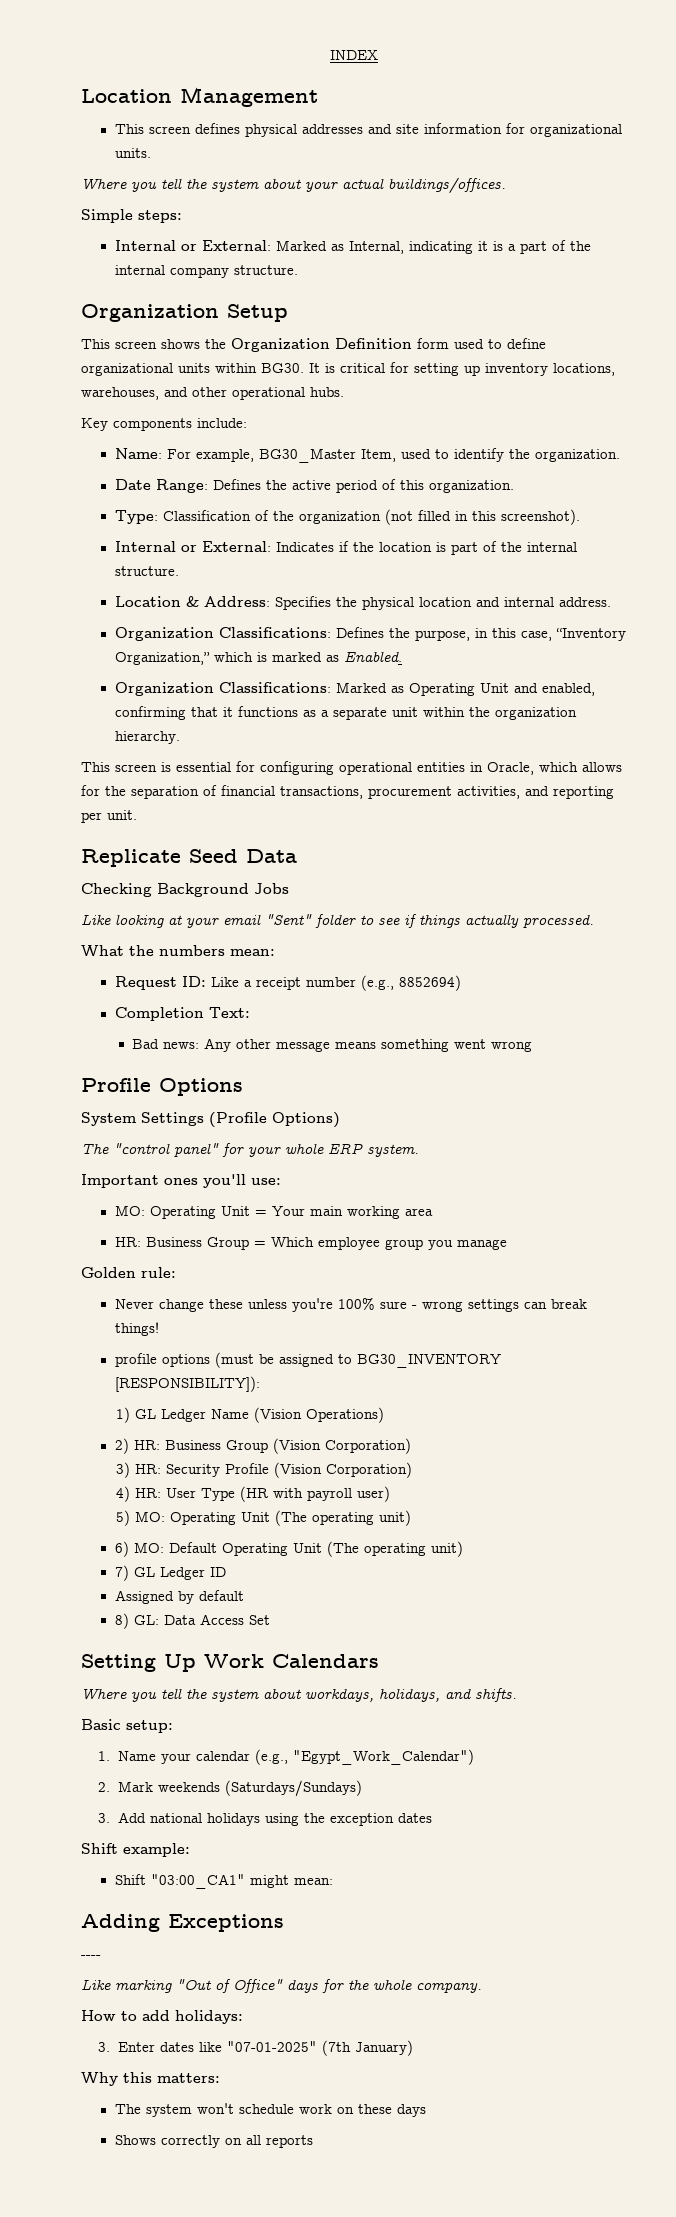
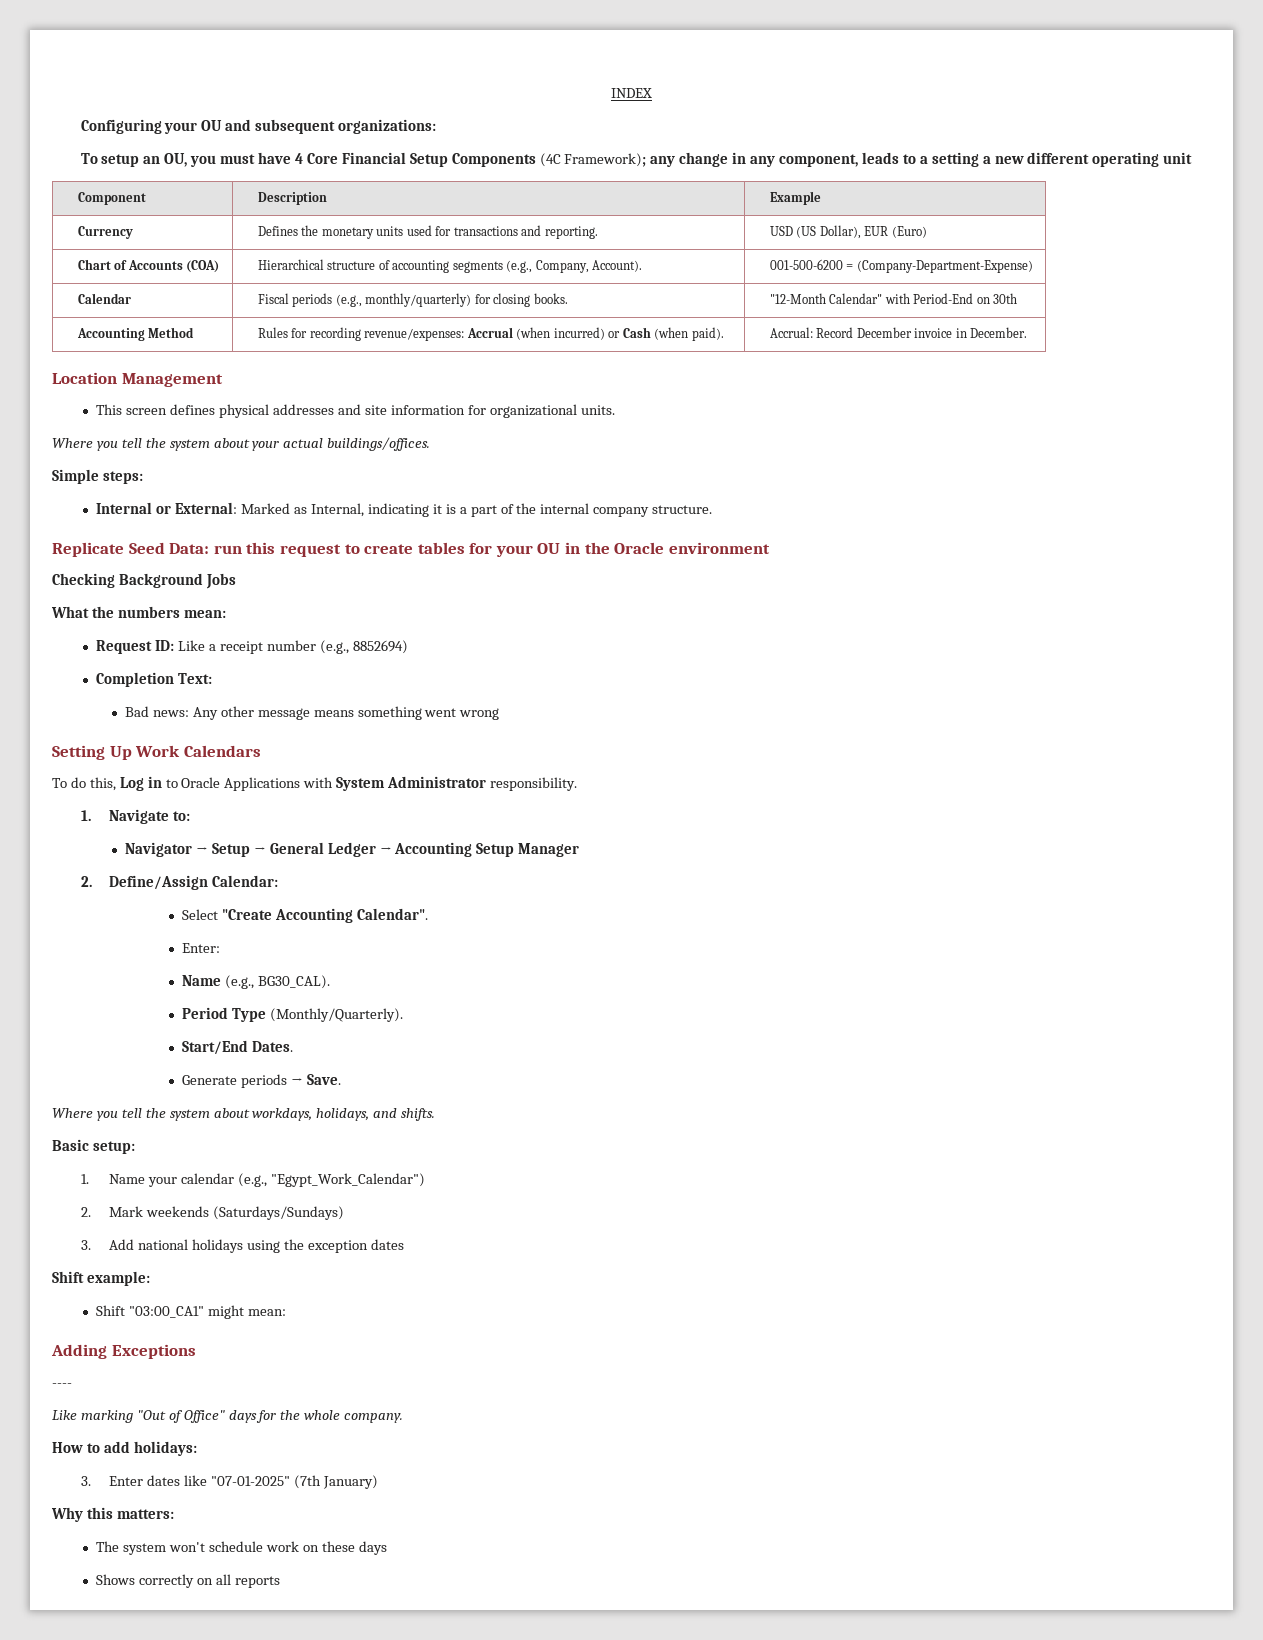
+ Configuring your OU and subsequent organizations:
+ To setup an OU, you must have 4 Core Financial Setup Components (4C Framework); any change in any component, leads to a setting a new different operating unit
+ Component | Description | Example
+ Currency | Defines the monetary units used for transactions and reporting. | USD (US Dollar), EUR (Euro)
+ Chart of Accounts (COA) | Hierarchical structure of accounting segments (e.g., Company, Account). | 001-500-6200 = (Company-Department-Expense)
+ Calendar | Fiscal periods (e.g., monthly/quarterly) for closing books. | "12-Month Calendar" with Period-End on 30th
+ Accounting Method | Rules for recording revenue/expenses: Accrual (when incurred) or Cash (when paid). | Accrual: Record December invoice in December.
- Organization Setup
- This screen shows the Organization Definition form used to define organizational units within BG30. It is critical for setting up inventory locations, warehouses, and other operational hubs.
- Key components include:
- Name: For example, BG30_Master Item, used to identify the organization.
- Date Range: Defines the active period of this organization.
- Type: Classification of the organization (not filled in this screenshot).
- Internal or External: Indicates if the location is part of the internal structure.
- Location & Address: Specifies the physical location and internal address.
- Organization Classifications: Defines the purpose, in this case, “Inventory Organization,” which is marked as Enabled.
- Organization Classifications: Marked as Operating Unit and enabled, confirming that it functions as a separate unit within the organization hierarchy.
- This screen is essential for configuring operational entities in Oracle, which allows for the separation of financial transactions, procurement activities, and reporting per unit.
- Replicate Seed Data
+ Replicate Seed Data: run this request to create tables for your OU in the Oracle environment
  Checking Background Jobs
- Like looking at your email "Sent" folder to see if things actually processed.
- Profile Options
- System Settings (Profile Options)
- The "control panel" for your whole ERP system.
- Important ones you'll use:
- MO: Operating Unit = Your main working area
- HR: Business Group = Which employee group you manage
- Golden rule:
- Never change these unless you're 100% sure - wrong settings can break things!
- profile options (must be assigned to BG30_INVENTORY [RESPONSIBILITY]):
- 1) GL Ledger Name (Vision Operations)
- 2) HR: Business Group (Vision Corporation)
- 3) HR: Security Profile (Vision Corporation)
- 4) HR: User Type (HR with payroll user)
- 5) MO: Operating Unit (The operating unit)
- 6) MO: Default Operating Unit (The operating unit)
- 7) GL Ledger ID
- Assigned by default
- 8) GL: Data Access Set
  Setting Up Work Calendars
+ To do this, Log in to Oracle Applications with System Administrator responsibility.
+ 1. Navigate to:
+ Navigator → Setup → General Ledger → Accounting Setup Manager
+ 2. Define/Assign Calendar:
+ Select "Create Accounting Calendar".
+ Enter:
+ Name (e.g., BG30_CAL).
+ Period Type (Monthly/Quarterly).
+ Start/End Dates.
+ Generate periods → Save.

